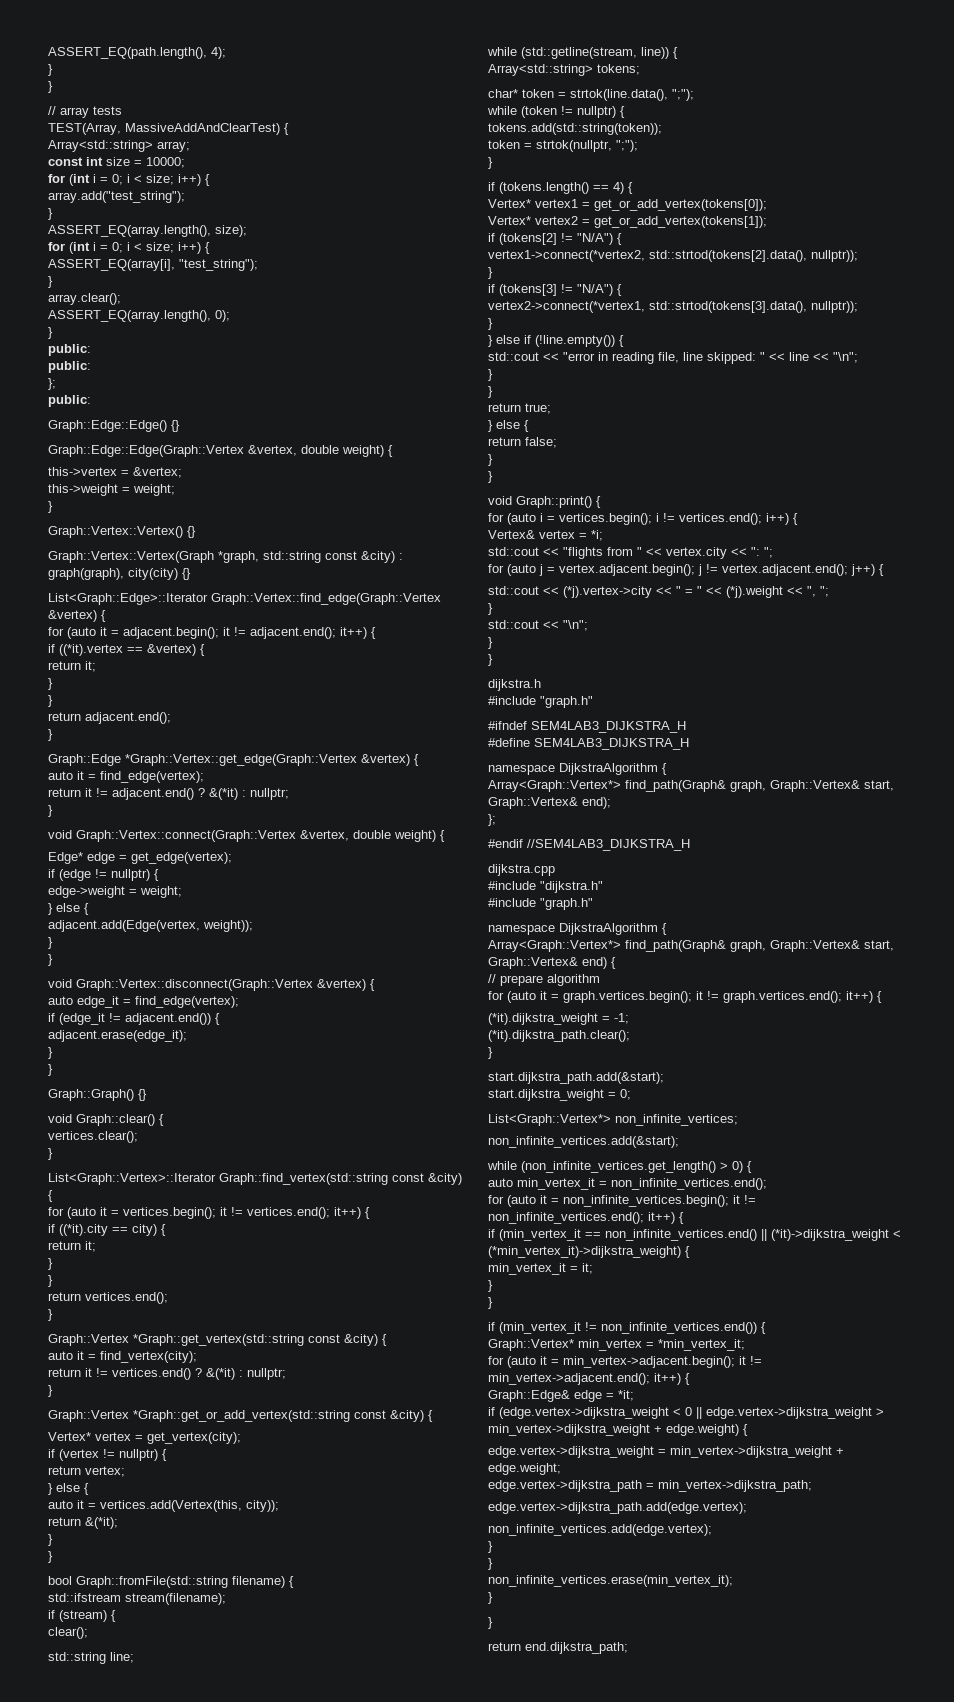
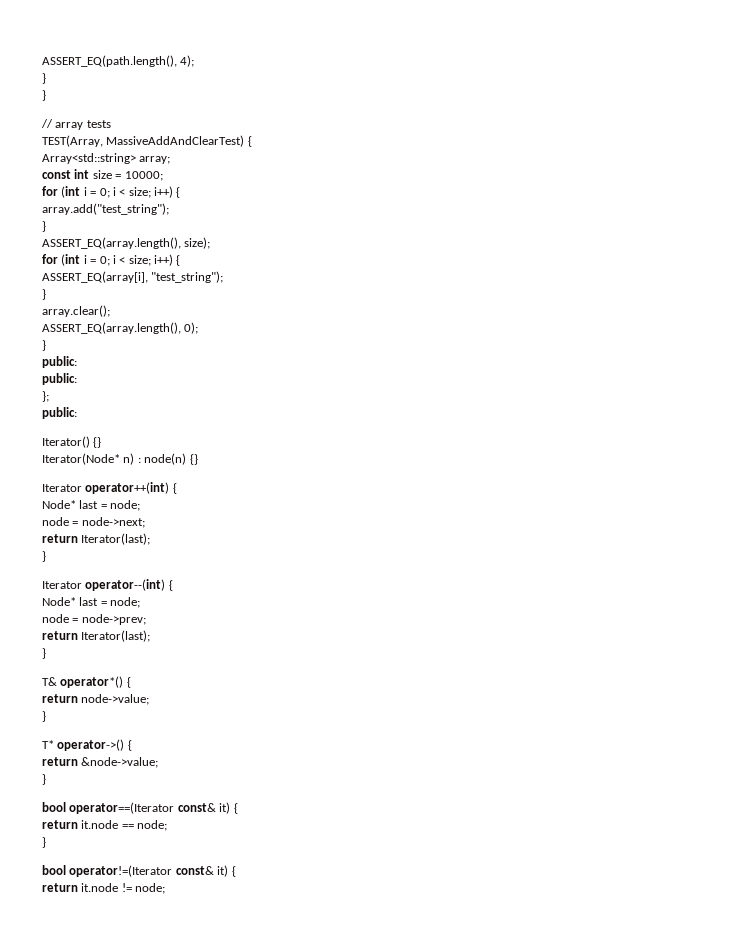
- Graph::Edge::Edge() {}
- Graph::Edge::Edge(Graph::Vertex &vertex, double weight) {
- this->vertex = &vertex;
- this->weight = weight;
+ Iterator() {}
+ Iterator(Node* n) : node(n) {}
+ Iterator operator++(int) {
+ Node* last = node;
+ node = node->next;
+ return Iterator(last);
  }
- Graph::Vertex::Vertex() {}
- Graph::Vertex::Vertex(Graph *graph, std::string const &city) : graph(graph), city(city) {}
- List<Graph::Edge>::Iterator Graph::Vertex::find_edge(Graph::Vertex &vertex) {
- for (auto it = adjacent.begin(); it != adjacent.end(); it++) {
- if ((*it).vertex == &vertex) {
- return it;
+ Iterator operator--(int) {
+ Node* last = node;
+ node = node->prev;
+ return Iterator(last);
  }
+ T& operator*() {
+ return node->value;
  }
- return adjacent.end();
+ T* operator->() {
+ return &node->value;
  }
- Graph::Edge *Graph::Vertex::get_edge(Graph::Vertex &vertex) {
- auto it = find_edge(vertex);
- return it != adjacent.end() ? &(*it) : nullptr;
+ bool operator==(Iterator const& it) {
+ return it.node == node;
  }
- void Graph::Vertex::connect(Graph::Vertex &vertex, double weight) {
- Edge* edge = get_edge(vertex);
- if (edge != nullptr) {
- edge->weight = weight;
- } else {
- adjacent.add(Edge(vertex, weight));
- }
- }
- void Graph::Vertex::disconnect(Graph::Vertex &vertex) {
- auto edge_it = find_edge(vertex);
- if (edge_it != adjacent.end()) {
- adjacent.erase(edge_it);
- }
- }
- Graph::Graph() {}
- void Graph::clear() {
- vertices.clear();
- }
- List<Graph::Vertex>::Iterator Graph::find_vertex(std::string const &city) {
- for (auto it = vertices.begin(); it != vertices.end(); it++) {
- if ((*it).city == city) {
- return it;
- }
- }
- return vertices.end();
- }
- Graph::Vertex *Graph::get_vertex(std::string const &city) {
- auto it = find_vertex(city);
- return it != vertices.end() ? &(*it) : nullptr;
- }
- Graph::Vertex *Graph::get_or_add_vertex(std::string const &city) {
- Vertex* vertex = get_vertex(city);
- if (vertex != nullptr) {
- return vertex;
- } else {
- auto it = vertices.add(Vertex(this, city));
- return &(*it);
- }
- }
- bool Graph::fromFile(std::string filename) {
- std::ifstream stream(filename);
- if (stream) {
- clear();
- std::string line;
- while (std::getline(stream, line)) {
- Array<std::string> tokens;
- char* token = strtok(line.data(), ";");
- while (token != nullptr) {
- tokens.add(std::string(token));
- token = strtok(nullptr, ";");
- }
- if (tokens.length() == 4) {
- Vertex* vertex1 = get_or_add_vertex(tokens[0]);
- Vertex* vertex2 = get_or_add_vertex(tokens[1]);
- if (tokens[2] != "N/A") {
- vertex1->connect(*vertex2, std::strtod(tokens[2].data(), nullptr));
- }
- if (tokens[3] != "N/A") {
- vertex2->connect(*vertex1, std::strtod(tokens[3].data(), nullptr));
- }
- } else if (!line.empty()) {
- std::cout << "error in reading file, line skipped: " << line << "\n";
- }
- }
- return true;
- } else {
- return false;
- }
- }
- void Graph::print() {
- for (auto i = vertices.begin(); i != vertices.end(); i++) {
- Vertex& vertex = *i;
- std::cout << "flights from " << vertex.city << ": ";
- for (auto j = vertex.adjacent.begin(); j != vertex.adjacent.end(); j++) {
- std::cout << (*j).vertex->city << " = " << (*j).weight << ", ";
- }
- std::cout << "\n";
- }
- }
- dijkstra.h
- #include "graph.h"
- #ifndef SEM4LAB3_DIJKSTRA_H
- #define SEM4LAB3_DIJKSTRA_H
- namespace DijkstraAlgorithm {
- Array<Graph::Vertex*> find_path(Graph& graph, Graph::Vertex& start, Graph::Vertex& end);
- };
- #endif //SEM4LAB3_DIJKSTRA_H
- dijkstra.cpp
- #include "dijkstra.h"
- #include "graph.h"
- namespace DijkstraAlgorithm {
- Array<Graph::Vertex*> find_path(Graph& graph, Graph::Vertex& start, Graph::Vertex& end) {
- // prepare algorithm
- for (auto it = graph.vertices.begin(); it != graph.vertices.end(); it++) {
- (*it).dijkstra_weight = -1;
- (*it).dijkstra_path.clear();
- }
- start.dijkstra_path.add(&start);
- start.dijkstra_weight = 0;
- List<Graph::Vertex*> non_infinite_vertices;
- non_infinite_vertices.add(&start);
- while (non_infinite_vertices.get_length() > 0) {
- auto min_vertex_it = non_infinite_vertices.end();
- for (auto it = non_infinite_vertices.begin(); it != non_infinite_vertices.end(); it++) {
- if (min_vertex_it == non_infinite_vertices.end() || (*it)->dijkstra_weight < (*min_vertex_it)->dijkstra_weight) {
- min_vertex_it = it;
- }
- }
- if (min_vertex_it != non_infinite_vertices.end()) {
- Graph::Vertex* min_vertex = *min_vertex_it;
- for (auto it = min_vertex->adjacent.begin(); it != min_vertex->adjacent.end(); it++) {
- Graph::Edge& edge = *it;
- if (edge.vertex->dijkstra_weight < 0 || edge.vertex->dijkstra_weight > min_vertex->dijkstra_weight + edge.weight) {
- edge.vertex->dijkstra_weight = min_vertex->dijkstra_weight + edge.weight;
- edge.vertex->dijkstra_path = min_vertex->dijkstra_path;
- edge.vertex->dijkstra_path.add(edge.vertex);
- non_infinite_vertices.add(edge.vertex);
- }
- }
- non_infinite_vertices.erase(min_vertex_it);
- }
- }
- return end.dijkstra_path;
+ bool operator!=(Iterator const& it) {
+ return it.node != node;

